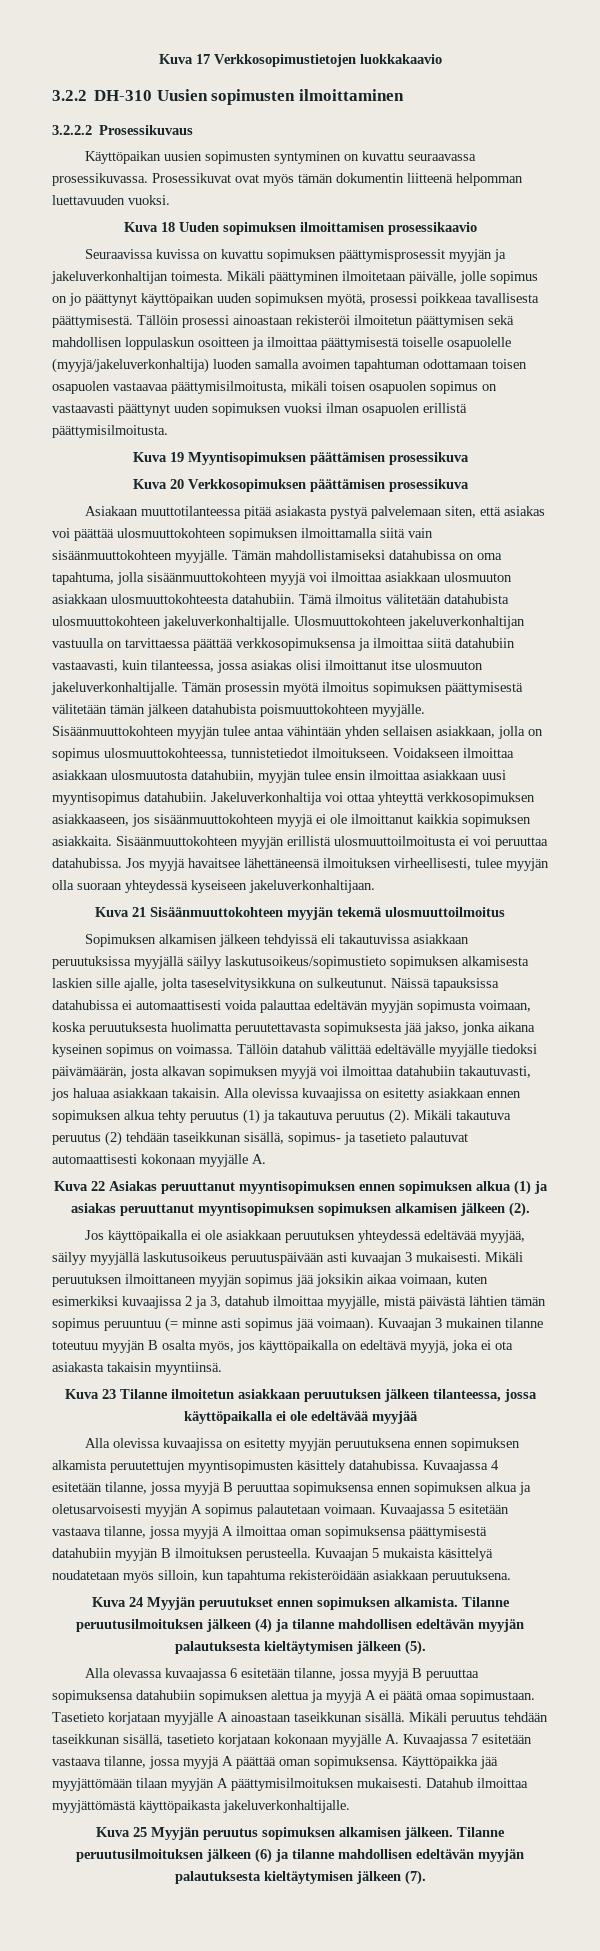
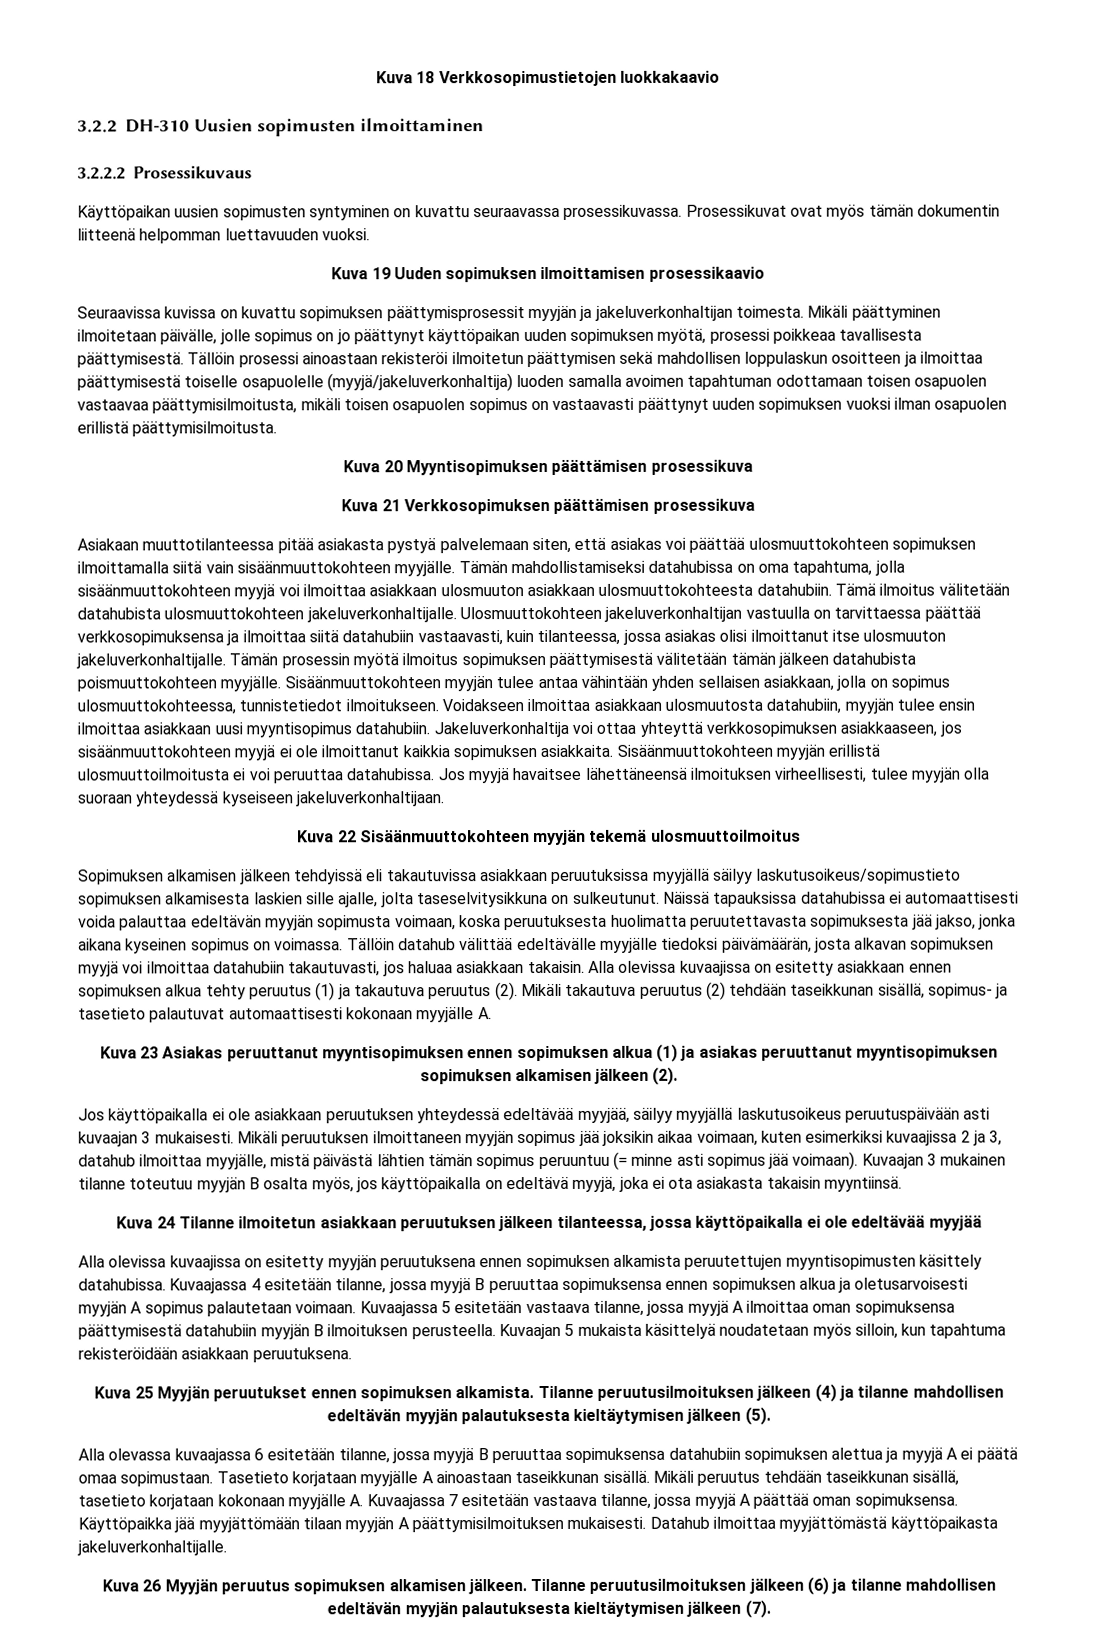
- Kuva 17 Verkkosopimustietojen luokkakaavio
+ Kuva 18 Verkkosopimustietojen luokkakaavio
- Kuva 18 Uuden sopimuksen ilmoittamisen prosessikaavio
+ Kuva 19 Uuden sopimuksen ilmoittamisen prosessikaavio
- Kuva 19 Myyntisopimuksen päättämisen prosessikuva
+ Kuva 20 Myyntisopimuksen päättämisen prosessikuva
- Kuva 20 Verkkosopimuksen päättämisen prosessikuva
+ Kuva 21 Verkkosopimuksen päättämisen prosessikuva
- Kuva 21 Sisäänmuuttokohteen myyjän tekemä ulosmuuttoilmoitus
+ Kuva 22 Sisäänmuuttokohteen myyjän tekemä ulosmuuttoilmoitus
- Kuva 22 Asiakas peruuttanut myyntisopimuksen ennen sopimuksen alkua (1) ja asiakas peruuttanut myyntisopimuksen sopimuksen alkamisen jälkeen (2).
+ Kuva 23 Asiakas peruuttanut myyntisopimuksen ennen sopimuksen alkua (1) ja asiakas peruuttanut myyntisopimuksen sopimuksen alkamisen jälkeen (2).
- Kuva 23 Tilanne ilmoitetun asiakkaan peruutuksen jälkeen tilanteessa, jossa käyttöpaikalla ei ole edeltävää myyjää
+ Kuva 24 Tilanne ilmoitetun asiakkaan peruutuksen jälkeen tilanteessa, jossa käyttöpaikalla ei ole edeltävää myyjää
- Kuva 24 Myyjän peruutukset ennen sopimuksen alkamista.
+ Kuva 25 Myyjän peruutukset ennen sopimuksen alkamista.
- Kuva 25 Myyjän peruutus sopimuksen alkamisen jälkeen.
+ Kuva 26 Myyjän peruutus sopimuksen alkamisen jälkeen.

